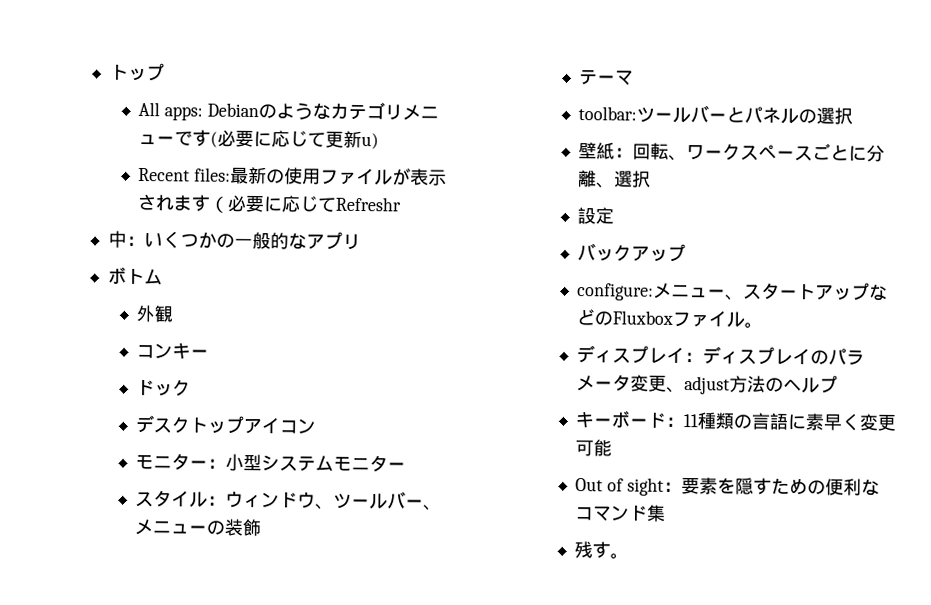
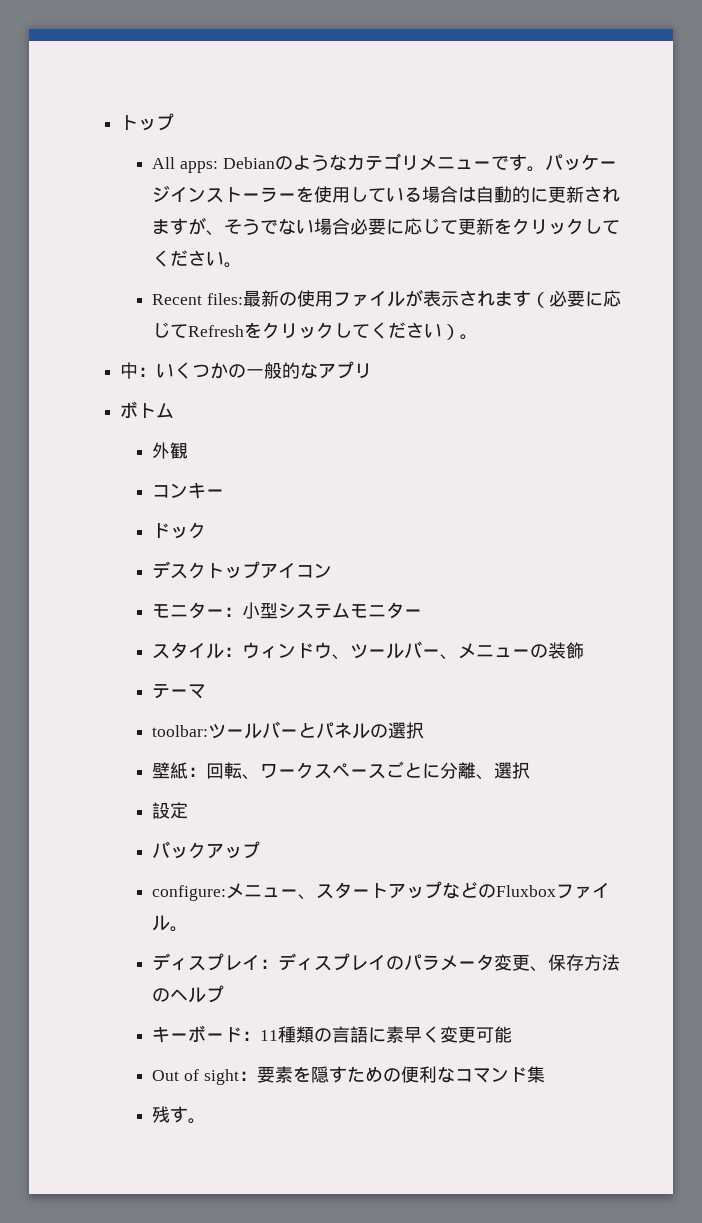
- All apps: Debianのようなカテゴリメニューです(必要に応じて更新u)
+ All apps: Debianのようなカテゴリメニューです。パッケージインストーラーを使用している場合は自動的に更新されますが、そうでない場合必要に応じて更新をクリックしてください。
- Recent files:最新の使用ファイルが表示されます（必要に応じてRefreshr
+ Recent files:最新の使用ファイルが表示されます（必要に応じてRefreshをクリックしてください）。
- ディスプレイ：ディスプレイのパラメータ変更、adjust方法のヘルプ
+ ディスプレイ：ディスプレイのパラメータ変更、保存方法のヘルプ

